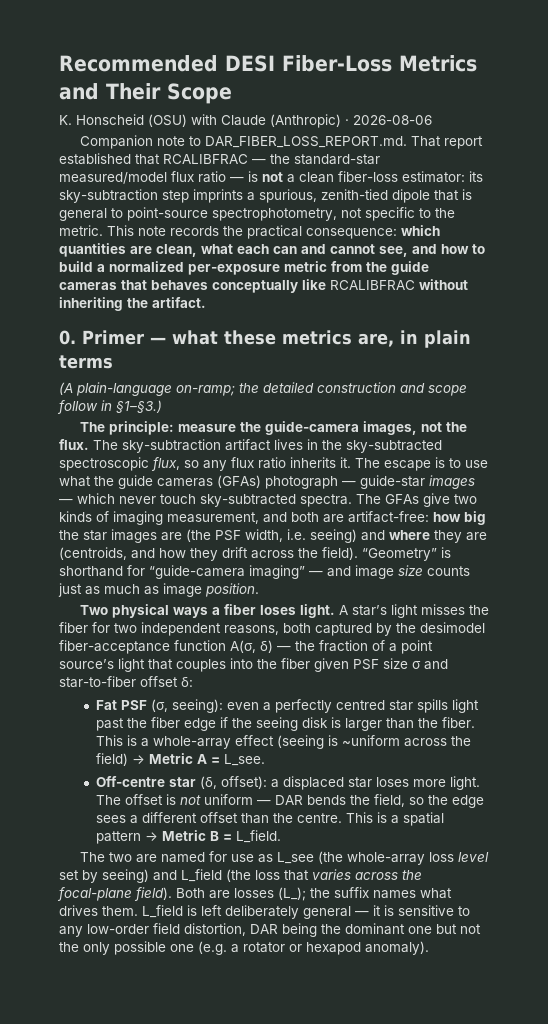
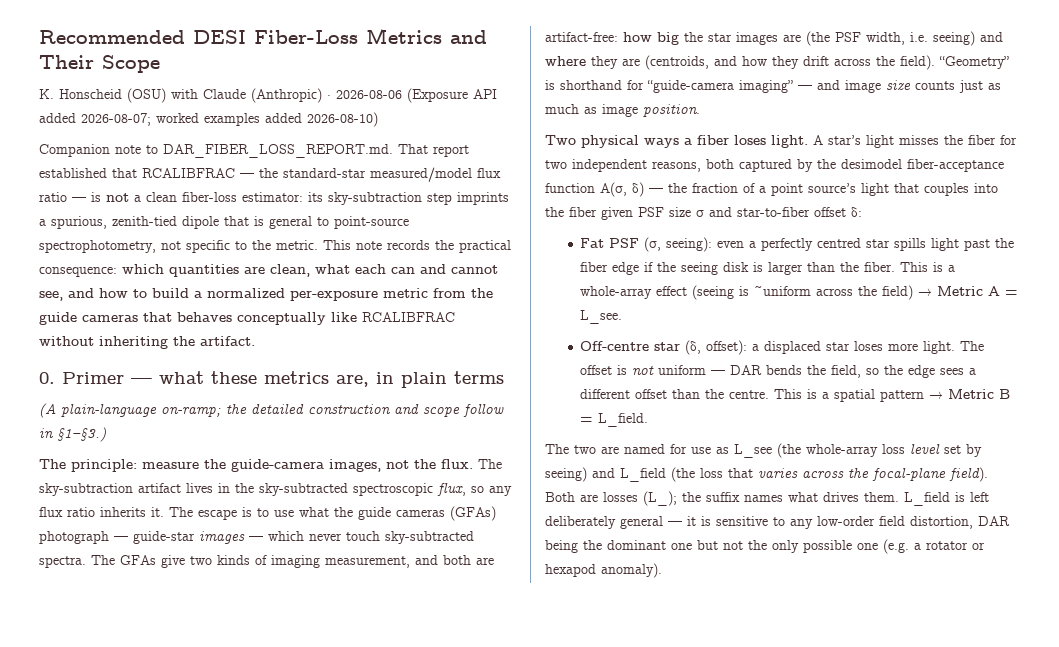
- K. Honscheid (OSU) with Claude (Anthropic) · 2026-08-06
+ K. Honscheid (OSU) with Claude (Anthropic) · 2026-08-06 (Exposure API added 2026-08-07; worked examples added 2026-08-10)

